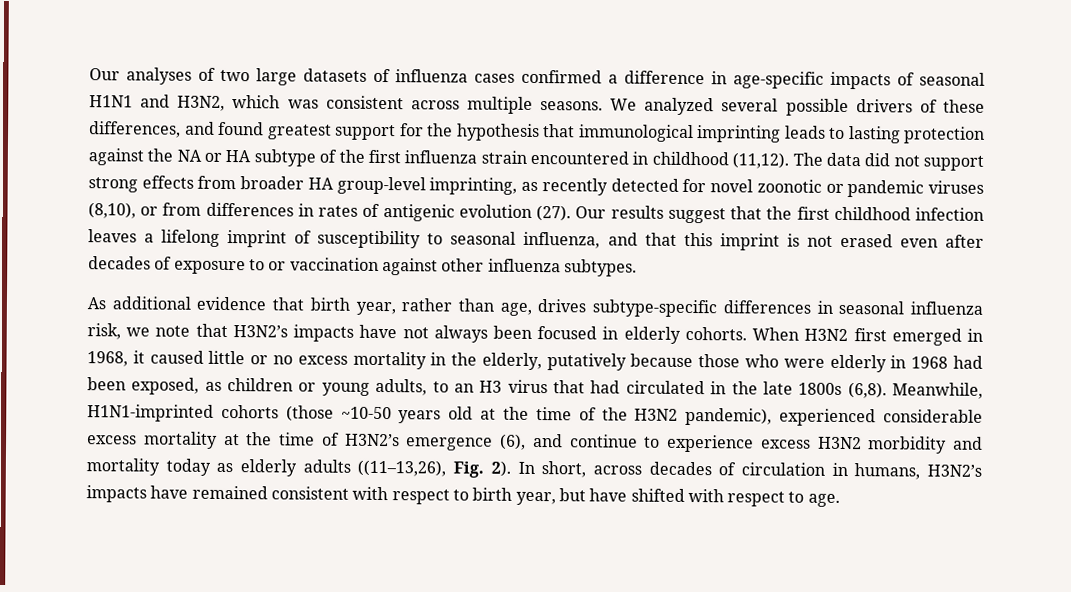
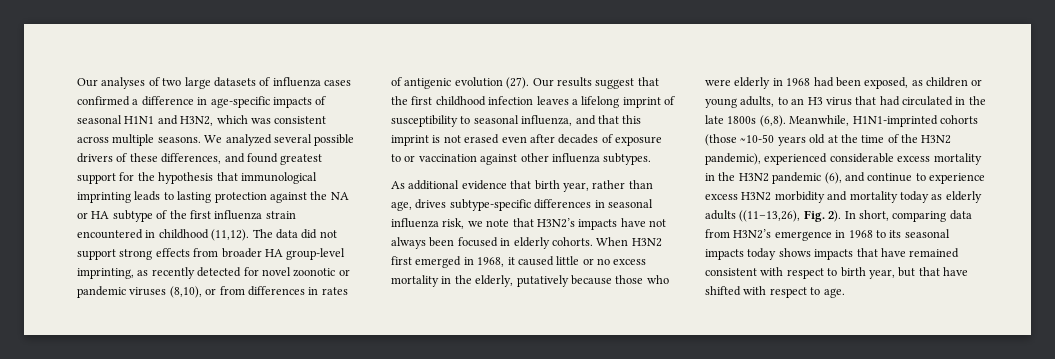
- Meanwhile, H1N1-imprinted cohorts (those ~10-50 years old at the time of the H3N2 pandemic), experienced considerable excess mortality at the time of H3N2’s emergence (6), and continue to experience excess H3N2 morbidity and mortality today as elderly adults ((11–13,26), Fig. 2).
+ Meanwhile, H1N1-imprinted cohorts (those ~10-50 years old at the time of the H3N2 pandemic), experienced considerable excess mortality in the H3N2 pandemic (6), and continue to experience excess H3N2 morbidity and mortality today as elderly adults ((11–13,26), Fig. 2).
- In short, across decades of circulation in humans, H3N2’s impacts have remained consistent with respect to birth year, but have shifted with respect to age.
+ In short, comparing data from H3N2’s emergence in 1968 to its seasonal impacts today shows impacts that have remained consistent with respect to birth year, but that have shifted with respect to age.

